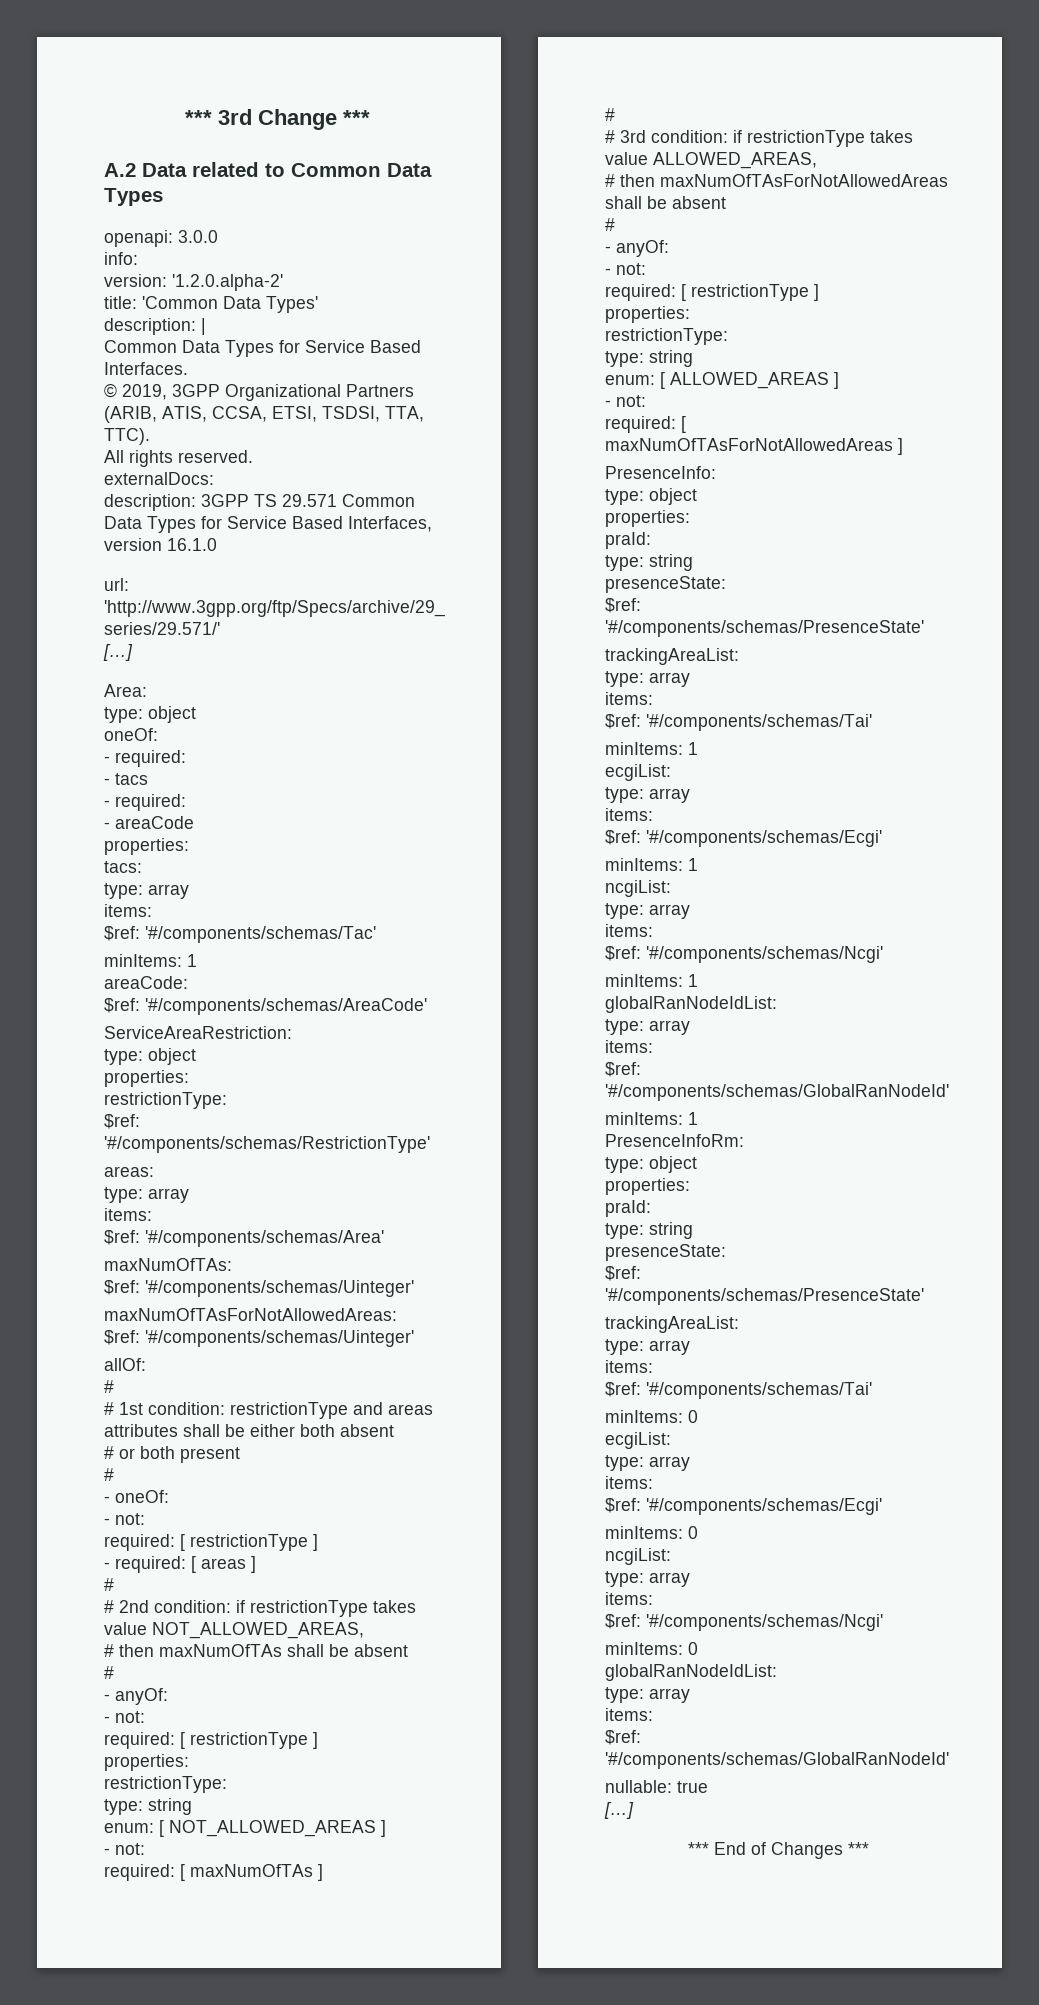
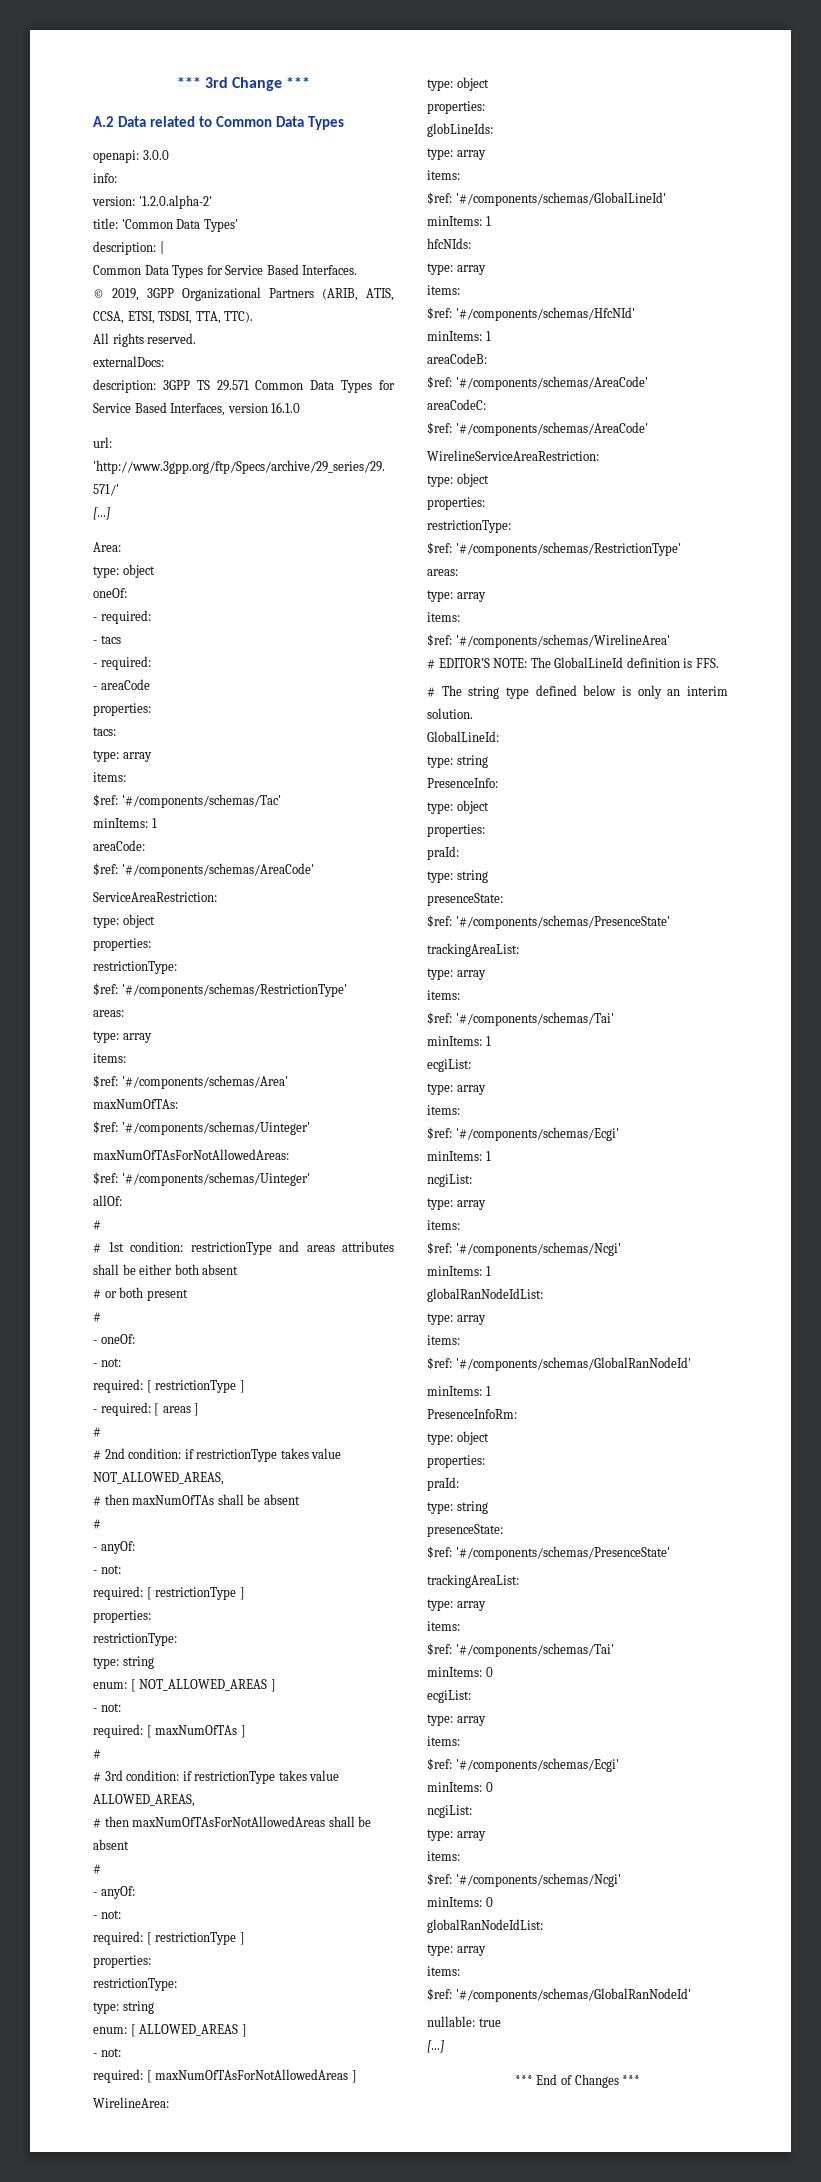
+ WirelineArea:
+ type: object
+ properties:
+ globLineIds:
+ type: array
+ items:
+ $ref: '#/components/schemas/GlobalLineId'
+ minItems: 1
+ hfcNIds:
+ type: array
+ items:
+ $ref: '#/components/schemas/HfcNId'
+ minItems: 1
+ areaCodeB:
+ $ref: '#/components/schemas/AreaCode'
+ areaCodeC:
+ $ref: '#/components/schemas/AreaCode'
+ WirelineServiceAreaRestriction:
+ type: object
+ properties:
+ restrictionType:
+ $ref: '#/components/schemas/RestrictionType'
+ areas:
+ type: array
+ items:
+ $ref: '#/components/schemas/WirelineArea'
+ # EDITOR’S NOTE: The GlobalLineId definition is FFS.
+ # The string type defined below is only an interim solution.
+ GlobalLineId:
+ type: string

